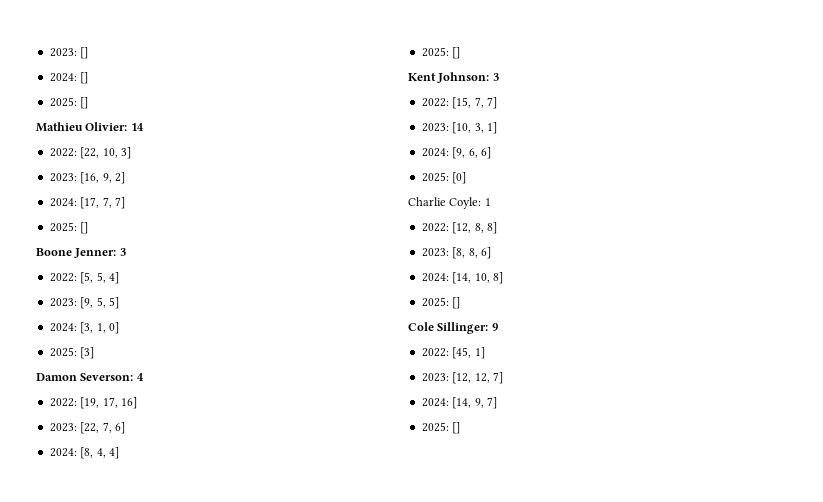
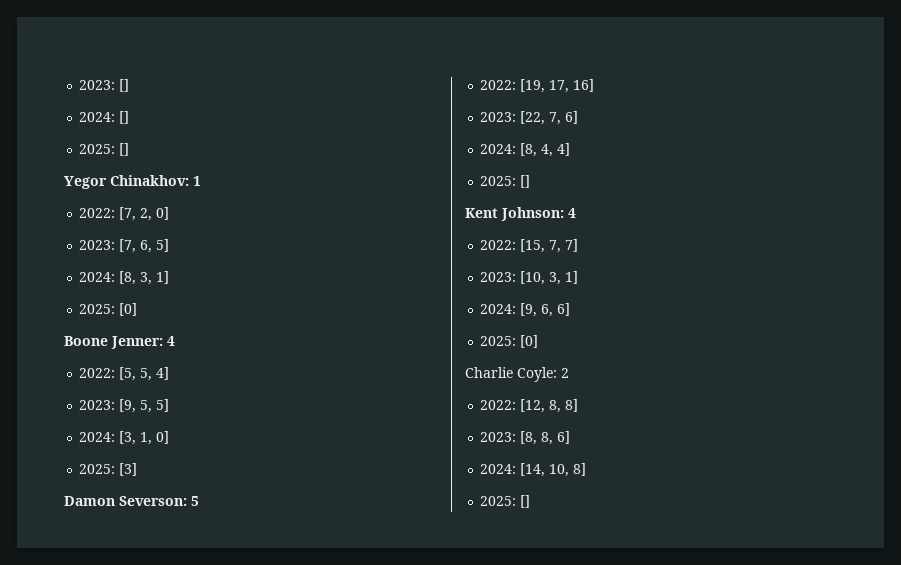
- Mathieu Olivier: 14
- 2022: [22, 10, 3]
- 2023: [16, 9, 2]
- 2024: [17, 7, 7]
- 2025: []
+ Yegor Chinakhov: 1
+ 2022: [7, 2, 0]
+ 2023: [7, 6, 5]
+ 2024: [8, 3, 1]
+ 2025: [0]
- Boone Jenner: 3
+ Boone Jenner: 4
- Damon Severson: 4
+ Damon Severson: 5
- Kent Johnson: 3
+ Kent Johnson: 4
- Charlie Coyle: 1
+ Charlie Coyle: 2
- Cole Sillinger: 9
- 2022: [45, 1]
- 2023: [12, 12, 7]
- 2024: [14, 9, 7]
- 2025: []

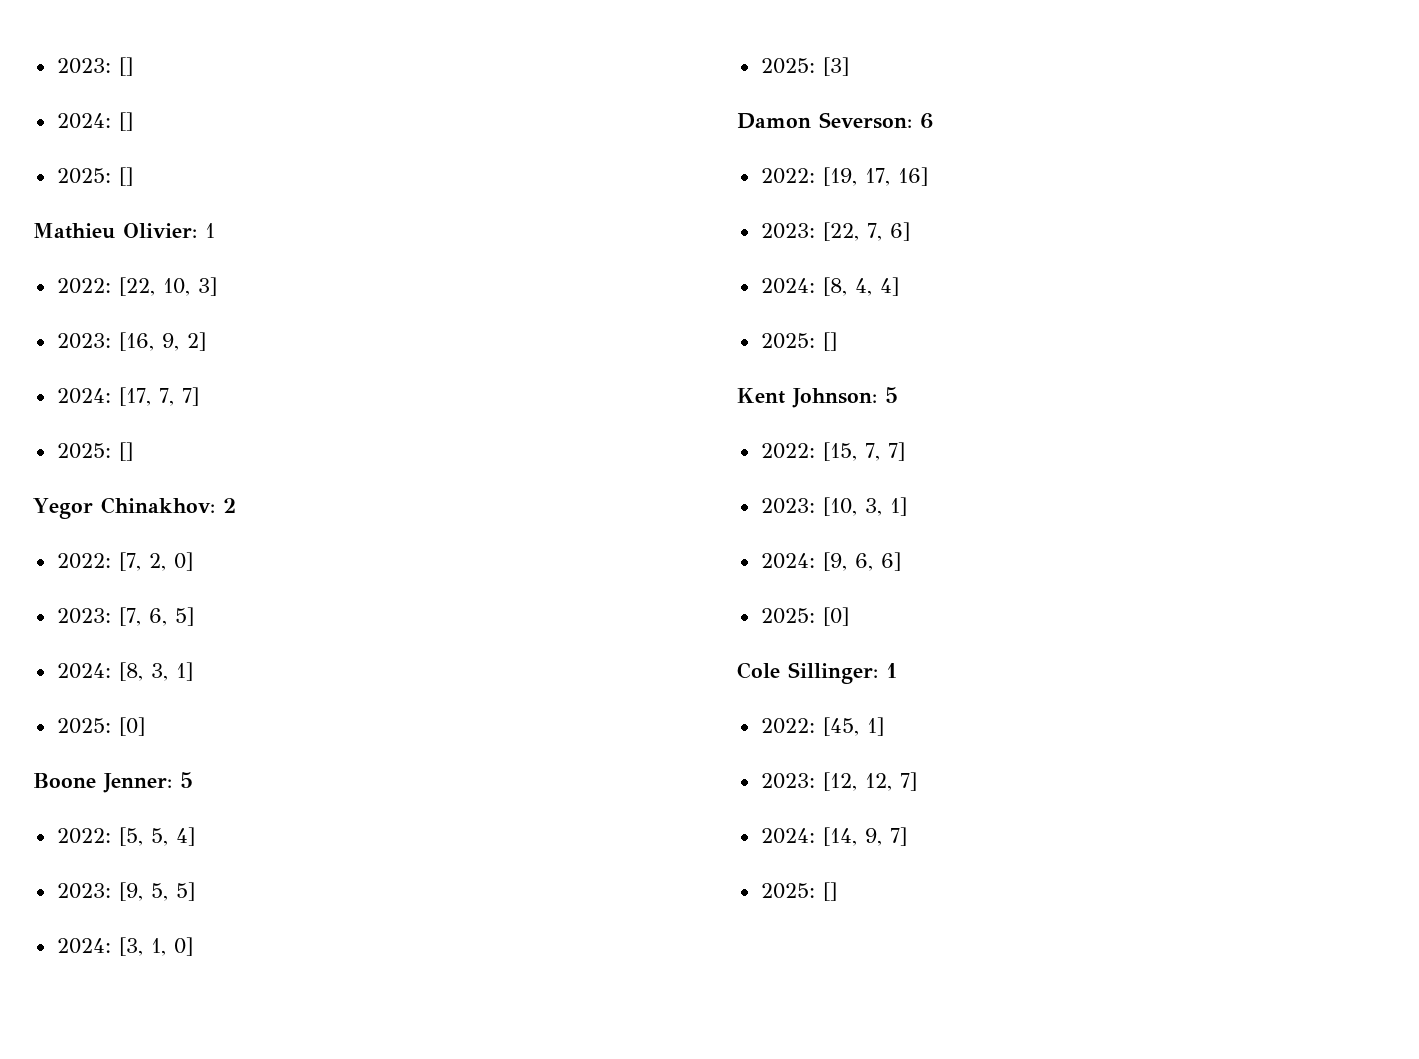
+ Mathieu Olivier: 1
+ 2022: [22, 10, 3]
+ 2023: [16, 9, 2]
+ 2024: [17, 7, 7]
+ 2025: []
- Yegor Chinakhov: 1
+ Yegor Chinakhov: 2
- Boone Jenner: 4
+ Boone Jenner: 5
- Damon Severson: 5
+ Damon Severson: 6
- Kent Johnson: 4
+ Kent Johnson: 5
- Charlie Coyle: 2
- 2022: [12, 8, 8]
- 2023: [8, 8, 6]
+ Cole Sillinger: 1
+ 2022: [45, 1]
+ 2023: [12, 12, 7]
- 2024: [14, 10, 8]
+ 2024: [14, 9, 7]

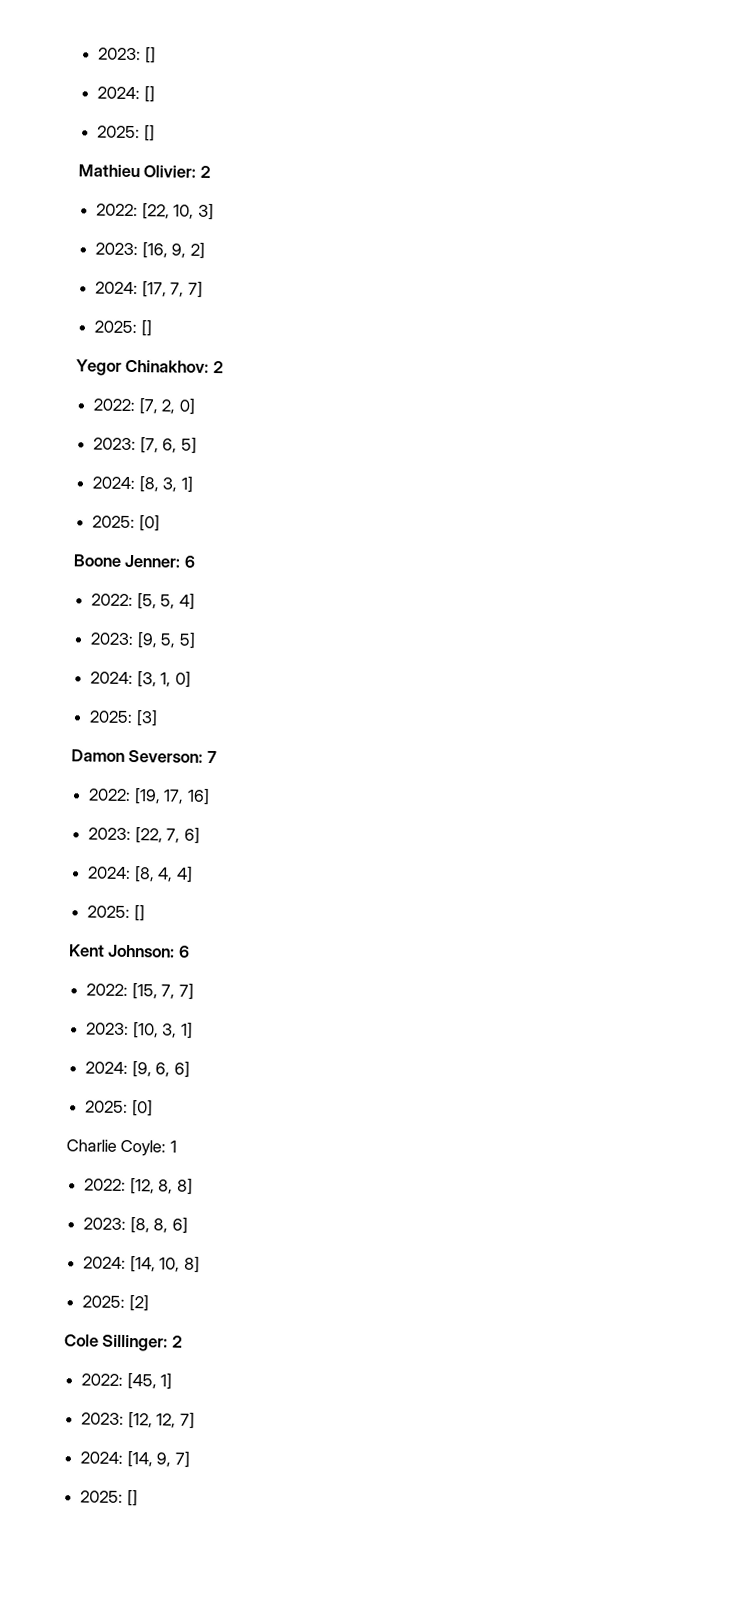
- Mathieu Olivier: 1
+ Mathieu Olivier: 2
- Boone Jenner: 5
+ Boone Jenner: 6
- Damon Severson: 6
+ Damon Severson: 7
- Kent Johnson: 5
+ Kent Johnson: 6
+ Charlie Coyle: 1
+ 2022: [12, 8, 8]
+ 2023: [8, 8, 6]
+ 2024: [14, 10, 8]
+ 2025: [2]
- Cole Sillinger: 1
+ Cole Sillinger: 2

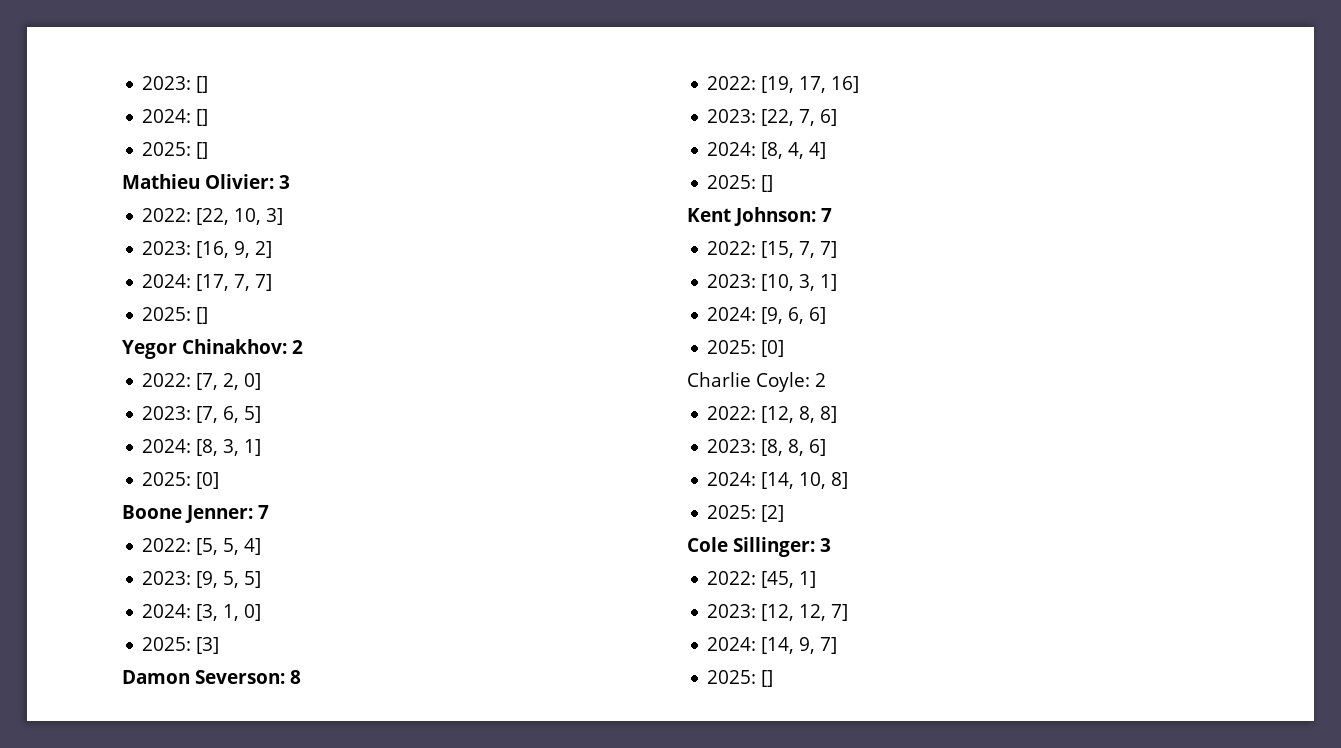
- Mathieu Olivier: 2
+ Mathieu Olivier: 3
- Boone Jenner: 6
+ Boone Jenner: 7
- Damon Severson: 7
+ Damon Severson: 8
- Kent Johnson: 6
+ Kent Johnson: 7
- Charlie Coyle: 1
+ Charlie Coyle: 2
- Cole Sillinger: 2
+ Cole Sillinger: 3

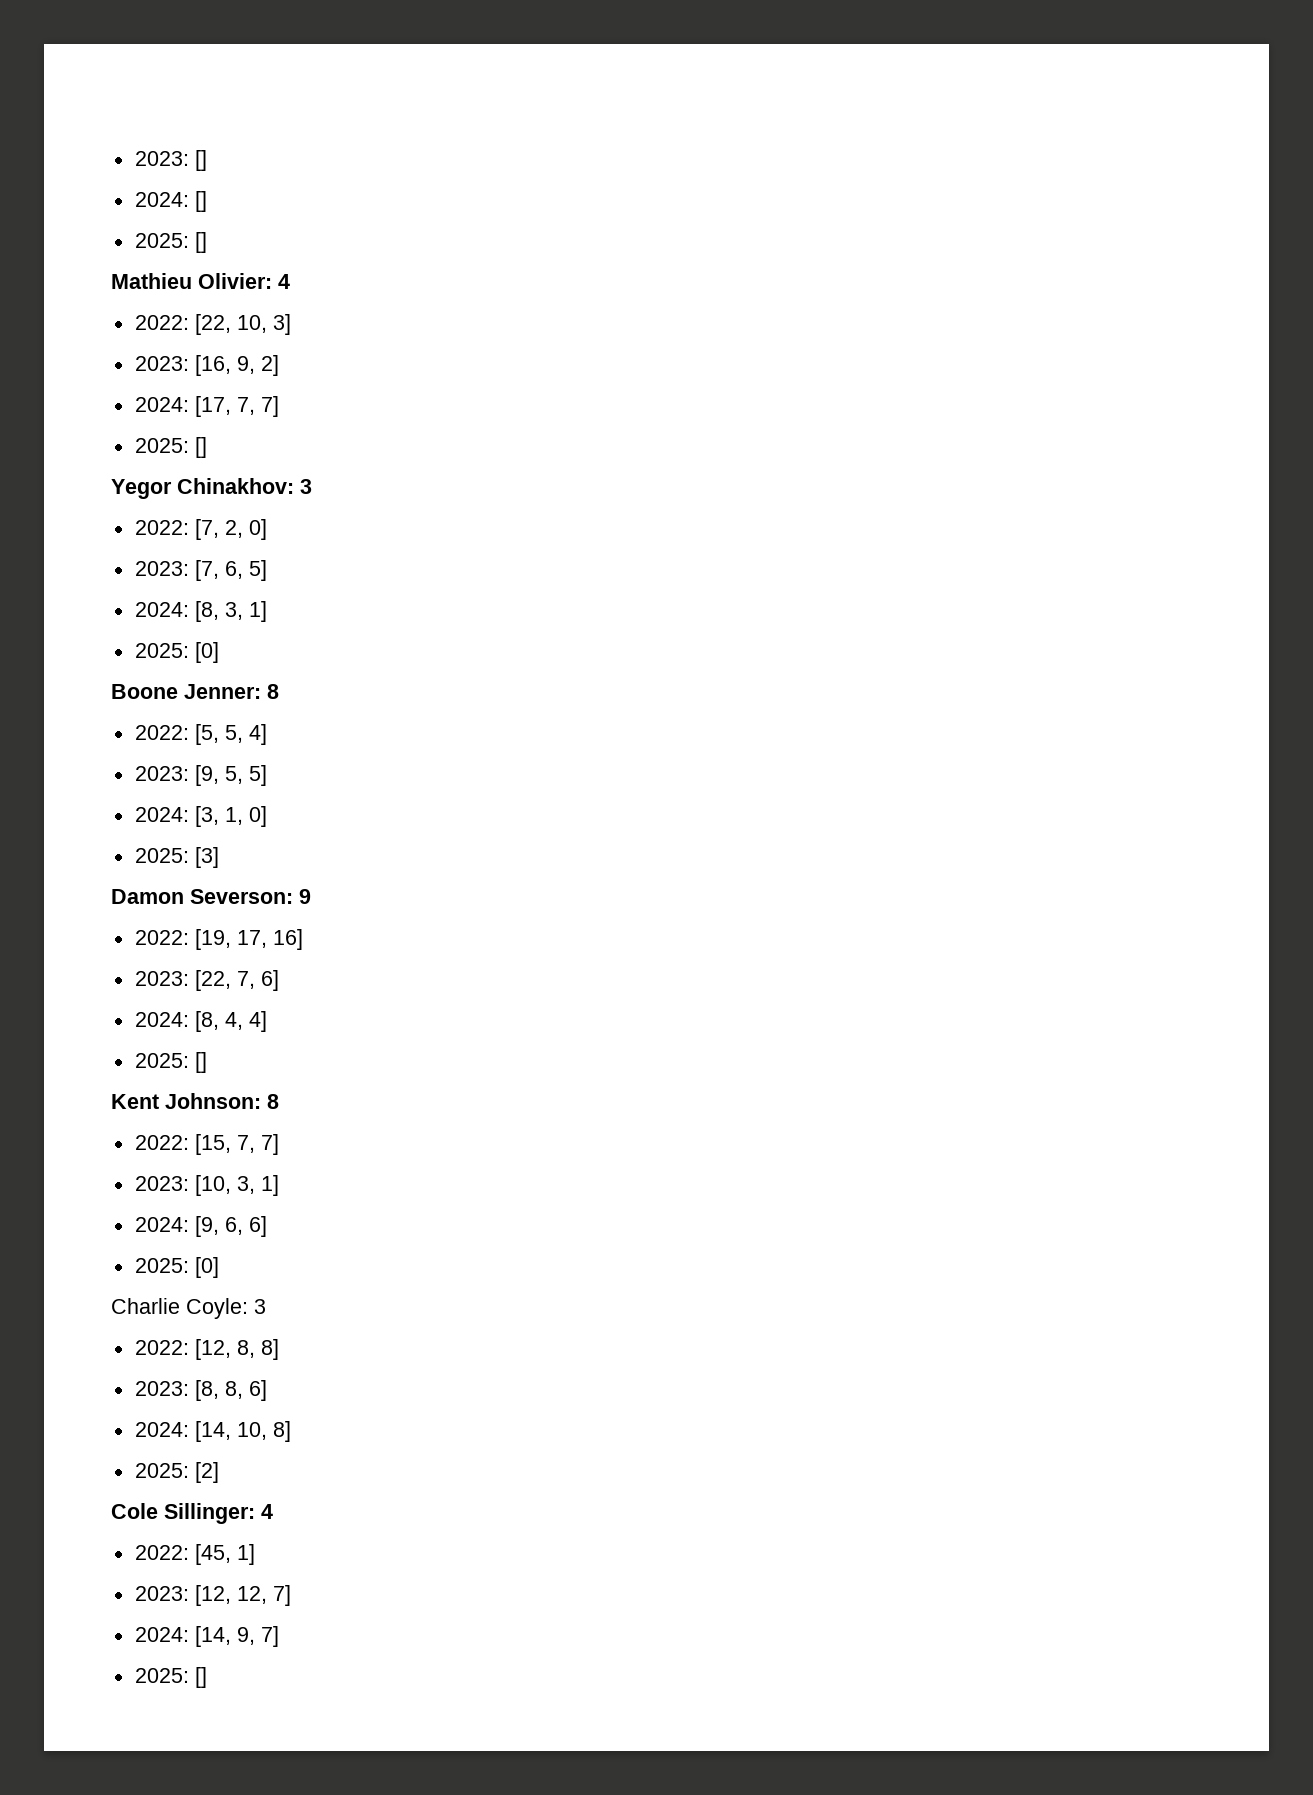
- Mathieu Olivier: 3
+ Mathieu Olivier: 4
- Yegor Chinakhov: 2
+ Yegor Chinakhov: 3
- Boone Jenner: 7
+ Boone Jenner: 8
- Damon Severson: 8
+ Damon Severson: 9
- Kent Johnson: 7
+ Kent Johnson: 8
- Charlie Coyle: 2
+ Charlie Coyle: 3
- Cole Sillinger: 3
+ Cole Sillinger: 4

